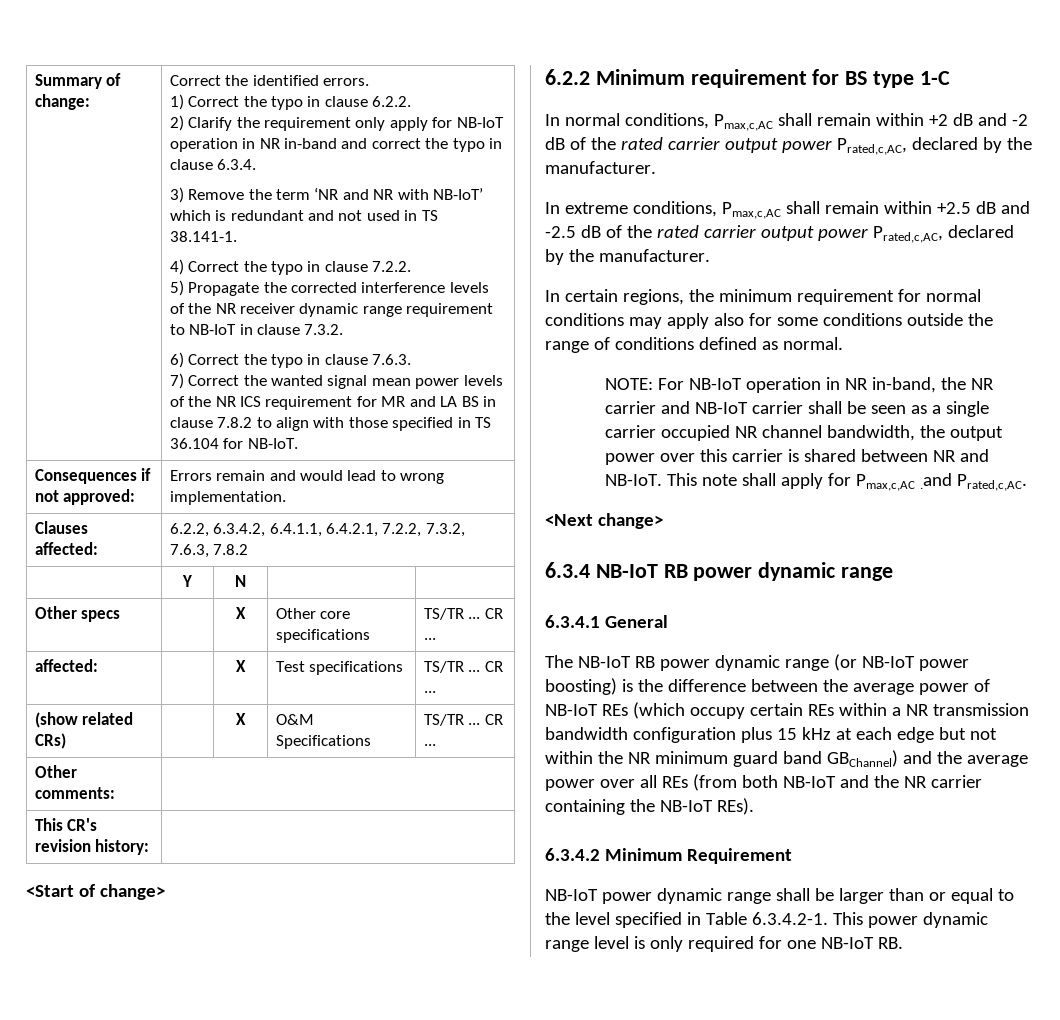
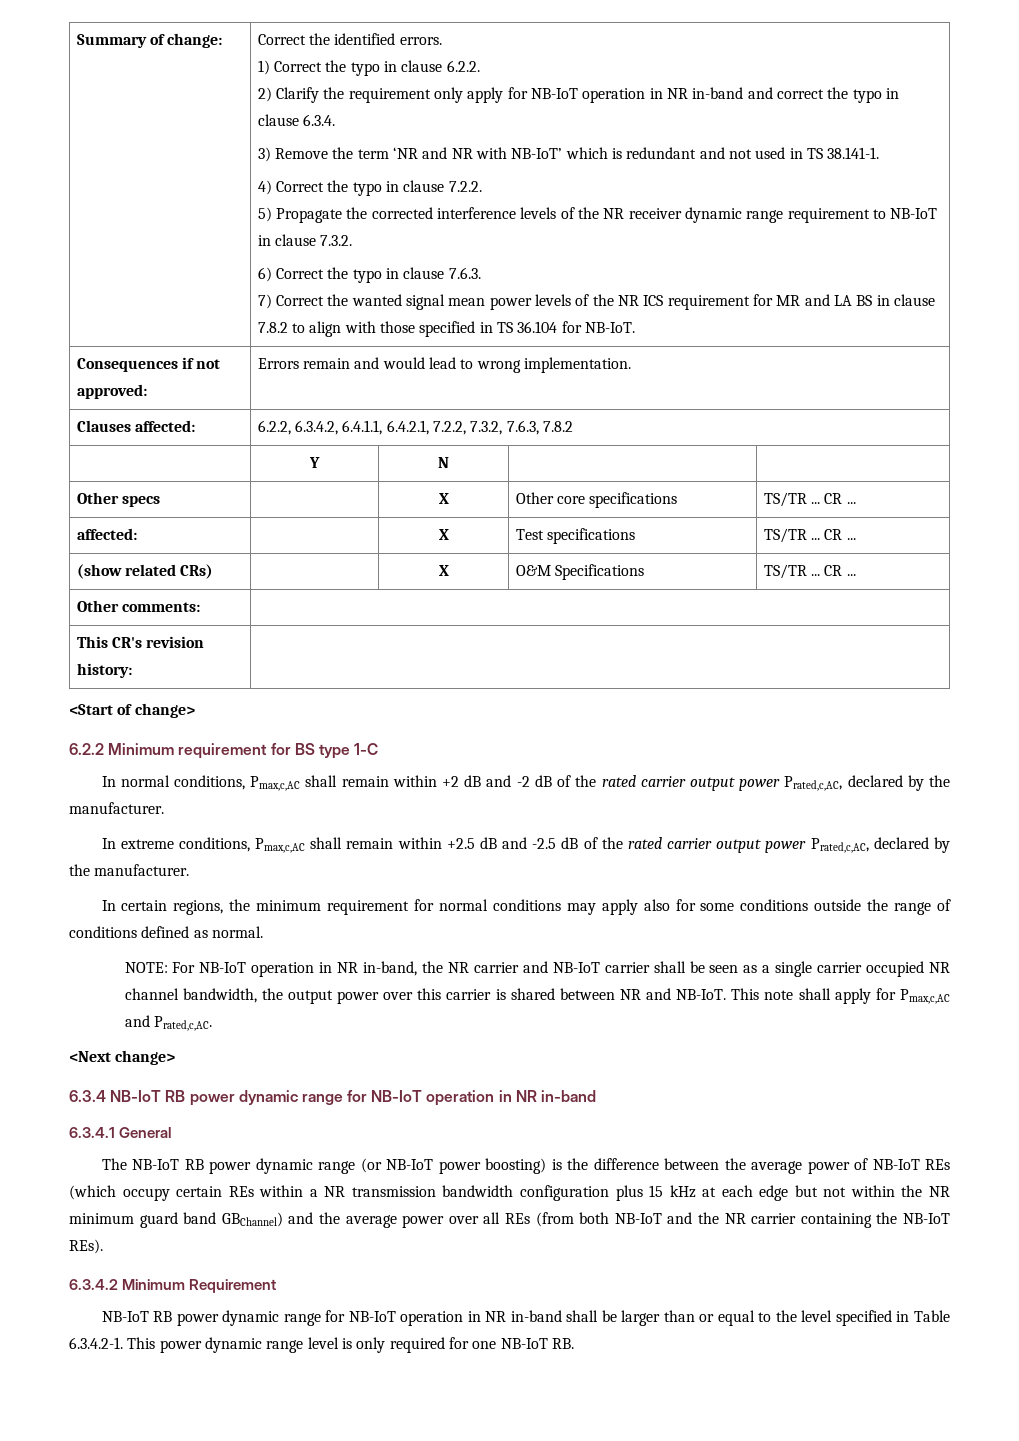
- This note shall apply for Pmax,c,AC .and Prated,c,AC.
+ This note shall apply for Pmax,c,AC and Prated,c,AC.
- 6.3.4 NB-IoT RB power dynamic range
+ 6.3.4 NB-IoT RB power dynamic range for NB-IoT operation in NR in-band
- NB-IoT power dynamic range shall be larger than or equal to the level specified in Table 6.3.4.2-1. This power dynamic range level is only required for one NB-IoT RB.
+ NB-IoT RB power dynamic range for NB-IoT operation in NR in-band shall be larger than or equal to the level specified in Table 6.3.4.2-1. This power dynamic range level is only required for one NB-IoT RB.

